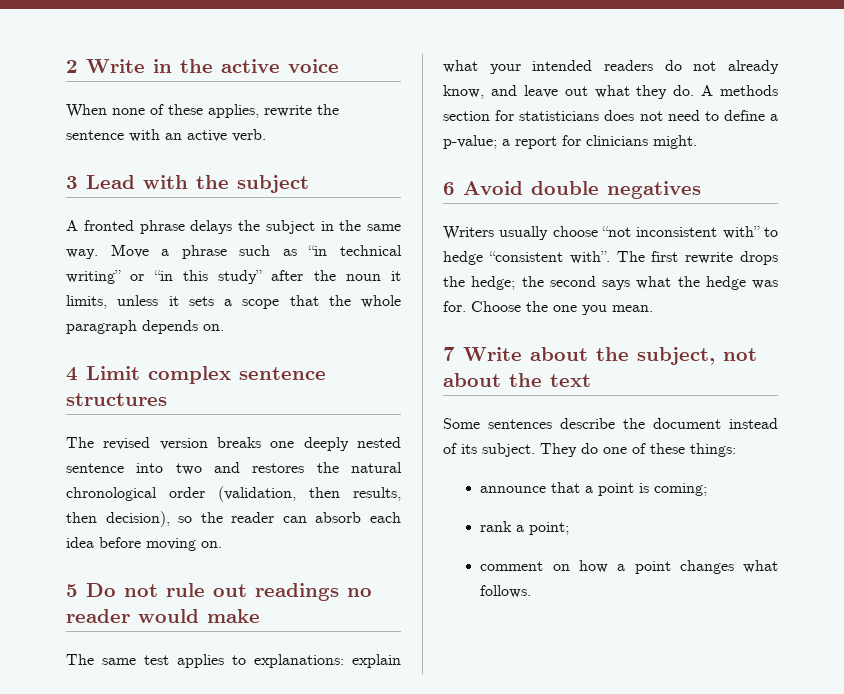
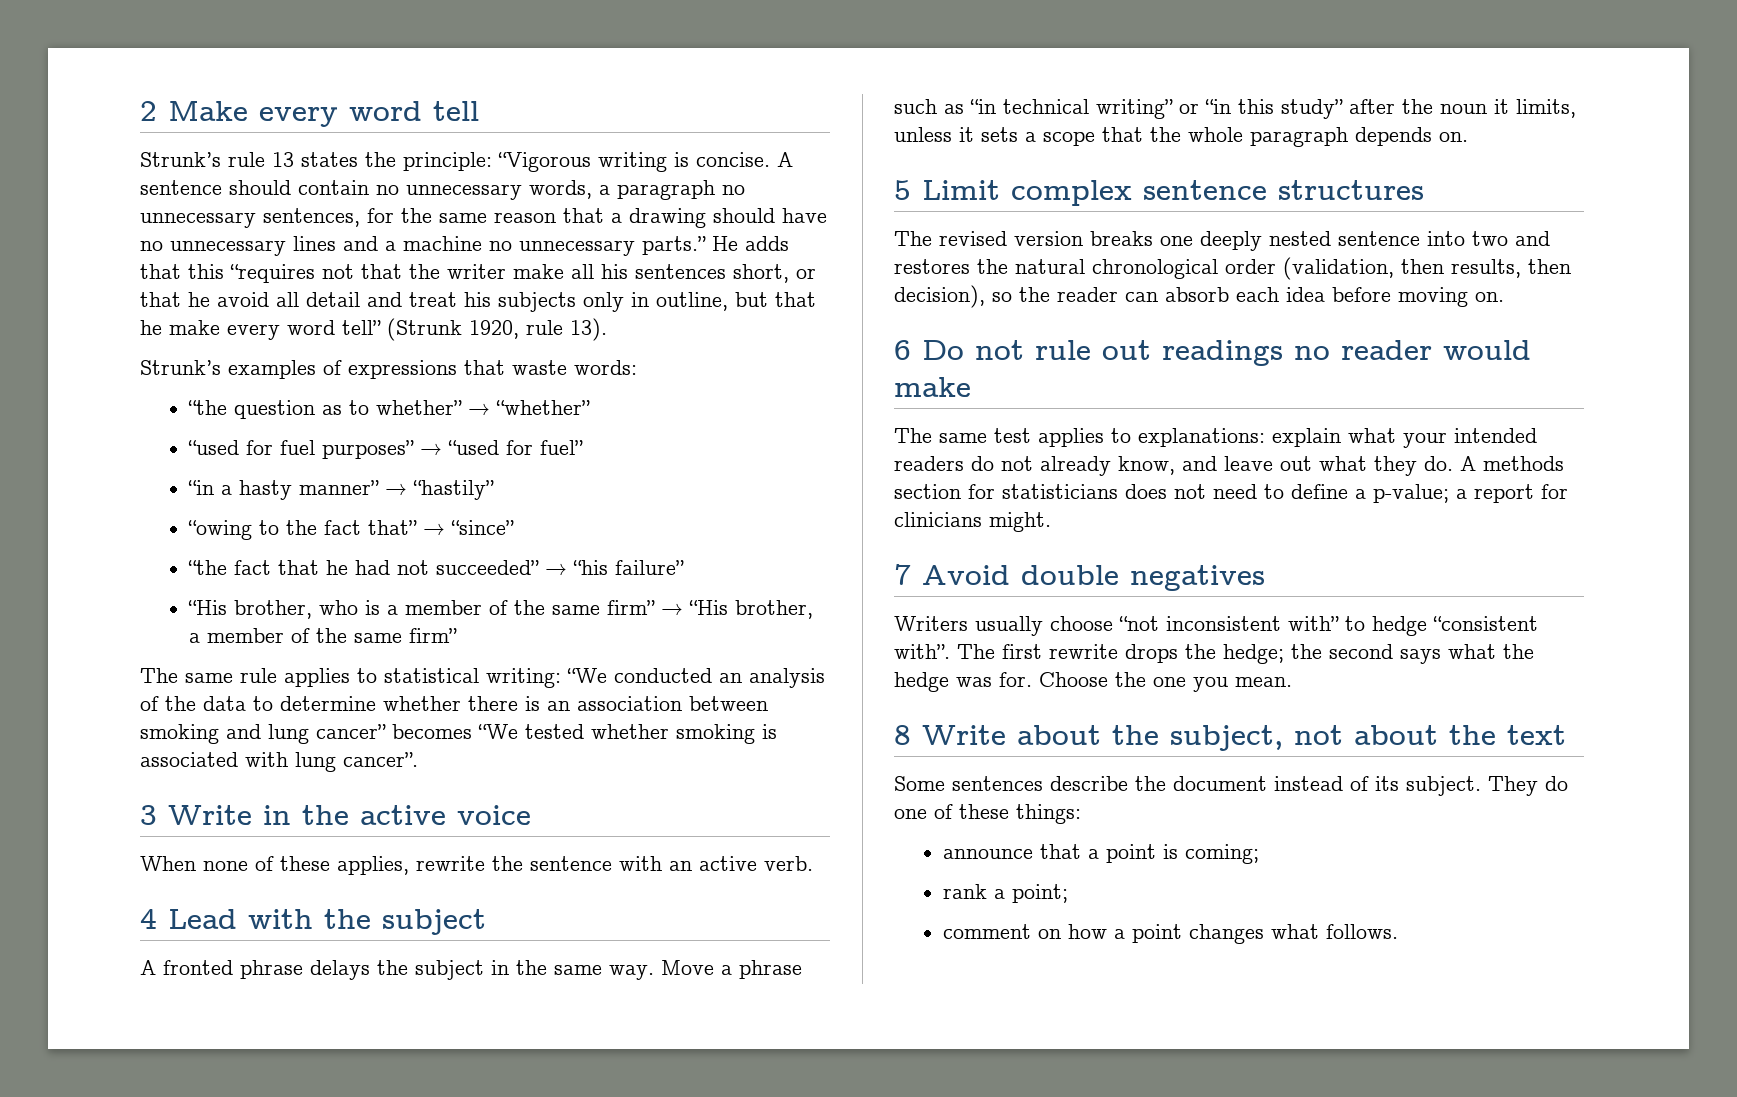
- 2 Write in the active voice
+ 2 Make every word tell
+ Strunk’s rule 13 states the principle: “Vigorous writing is concise. A sentence should contain no unnecessary words, a paragraph no unnecessary sentences, for the same reason that a drawing should have no unnecessary lines and a machine no unnecessary parts.” He adds that this “requires not that the writer make all his sentences short, or that he avoid all detail and treat his subjects only in outline, but that he make every word tell” (Strunk 1920, rule 13).
+ Strunk’s examples of expressions that waste words:
+ “the question as to whether” → “whether”
+ “used for fuel purposes” → “used for fuel”
+ “in a hasty manner” → “hastily”
+ “owing to the fact that” → “since”
+ “the fact that he had not succeeded” → “his failure”
+ “His brother, who is a member of the same firm” → “His brother, a member of the same firm”
+ The same rule applies to statistical writing: “We conducted an analysis of the data to determine whether there is an association between smoking and lung cancer” becomes “We tested whether smoking is associated with lung cancer”.
+ 3 Write in the active voice
- 3 Lead with the subject
+ 4 Lead with the subject
- 4 Limit complex sentence structures
+ 5 Limit complex sentence structures
- 5 Do not rule out readings no reader would make
+ 6 Do not rule out readings no reader would make
- 6 Avoid double negatives
+ 7 Avoid double negatives
- 7 Write about the subject, not about the text
+ 8 Write about the subject, not about the text

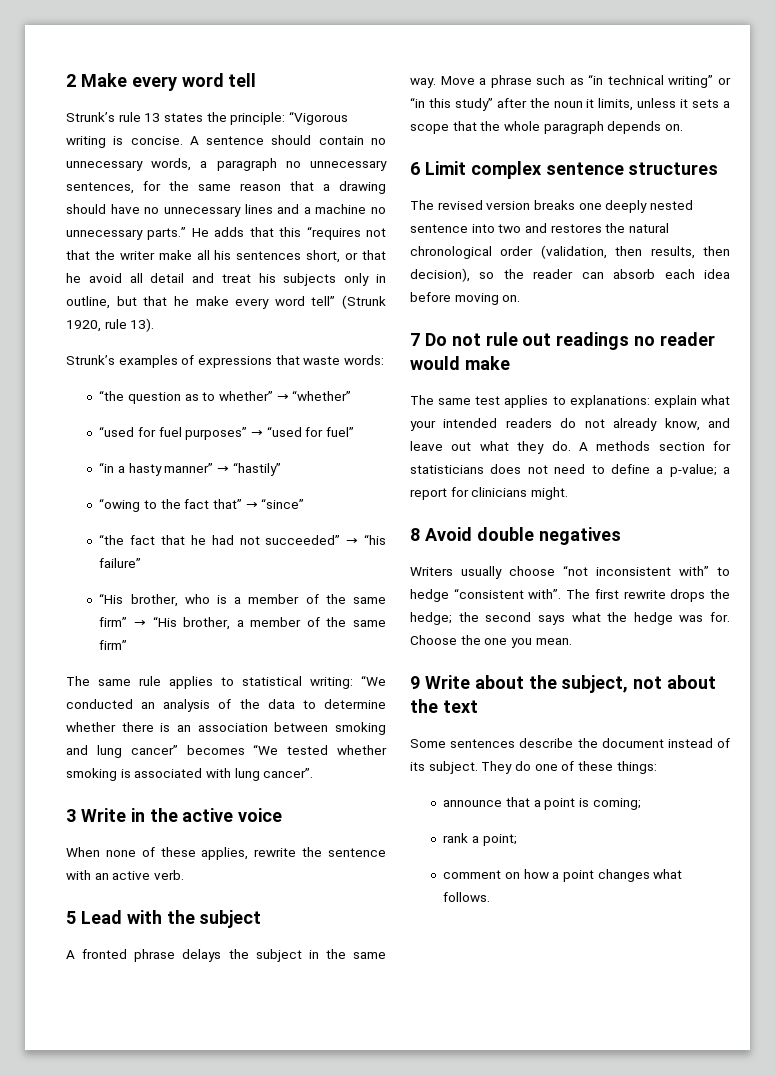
- 4 Lead with the subject
+ 5 Lead with the subject
- 5 Limit complex sentence structures
+ 6 Limit complex sentence structures
- 6 Do not rule out readings no reader would make
+ 7 Do not rule out readings no reader would make
- 7 Avoid double negatives
+ 8 Avoid double negatives
- 8 Write about the subject, not about the text
+ 9 Write about the subject, not about the text

